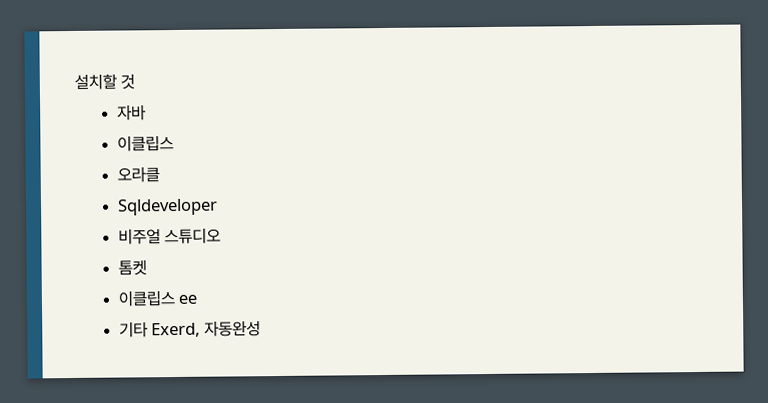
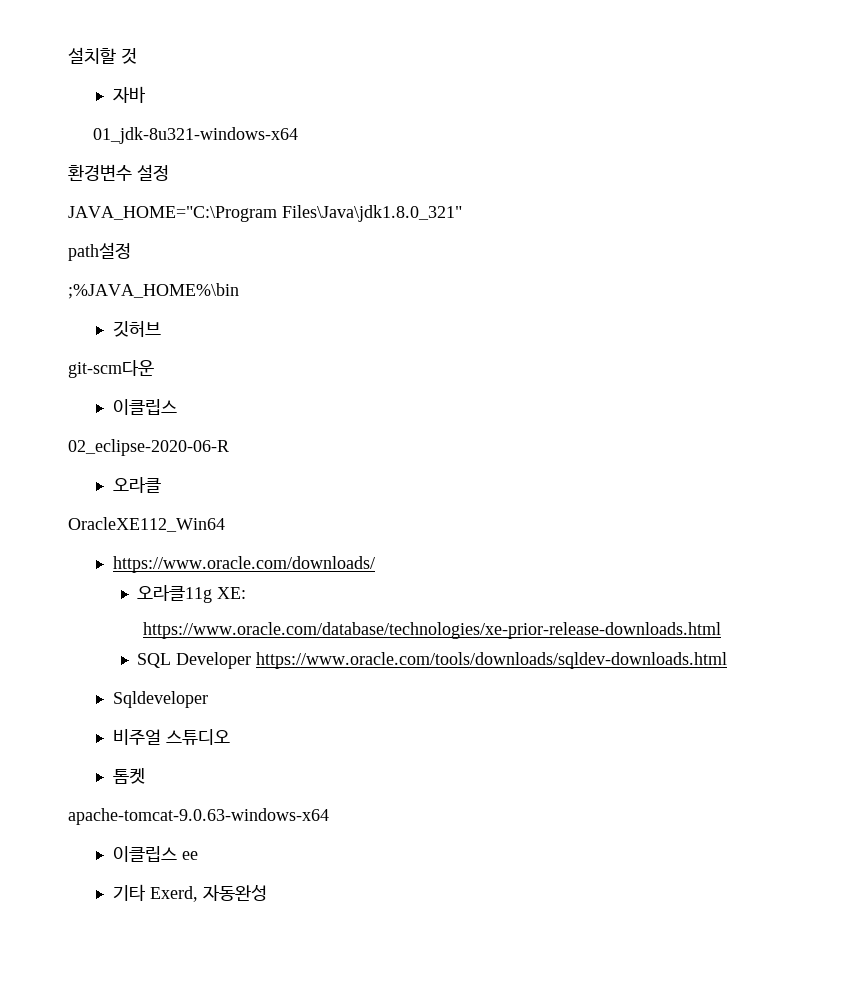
  자바
+ 01_jdk-8u321-windows-x64
+ 환경변수 설정
+ JAVA_HOME="C:\Program Files\Java\jdk1.8.0_321"
+ path설정
+ ;%JAVA_HOME%\bin
+ 깃허브
+ git-scm다운
  이클립스
+ 02_eclipse-2020-06-R
+ OracleXE112_Win64
+ https://www.oracle.com/downloads/
+ 오라클11g XE:
+ https://www.oracle.com/database/technologies/xe-prior-release-downloads.html
+ SQL Developer https://www.oracle.com/tools/downloads/sqldev-downloads.html
+ apache-tomcat-9.0.63-windows-x64

